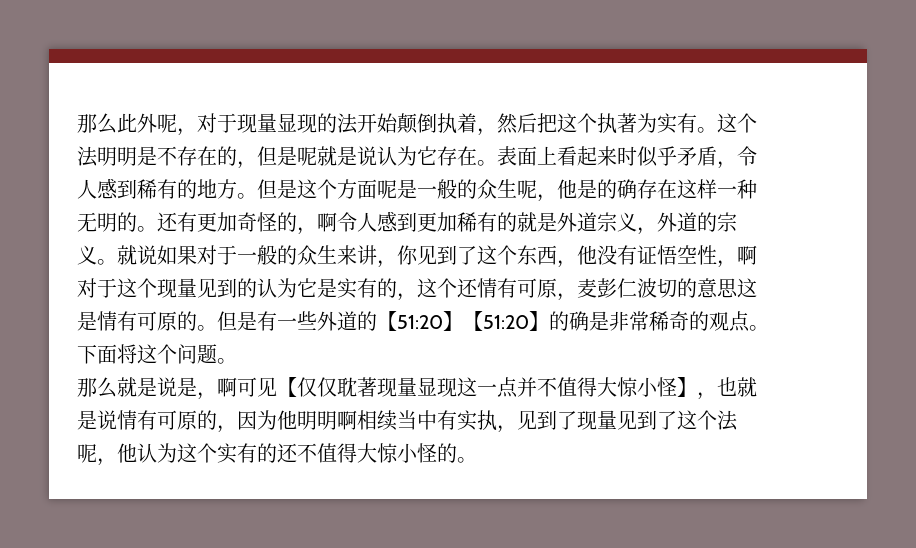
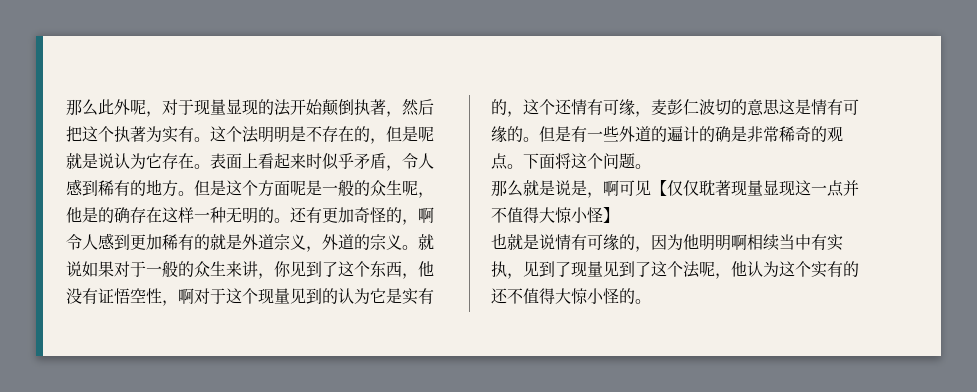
- 那么此外呢，对于现量显现的法开始颠倒执着，然后把这个执著为实有。
+ 那么此外呢，对于现量显现的法开始颠倒执著，然后把这个执著为实有。
- 就说如果对于一般的众生来讲，你见到了这个东西，他没有证悟空性，啊对于这个现量见到的认为它是实有的，这个还情有可原，麦彭仁波切的意思这是情有可原的。
+ 就说如果对于一般的众生来讲，你见到了这个东西，他没有证悟空性，啊对于这个现量见到的认为它是实有的，这个还情有可缘，麦彭仁波切的意思这是情有可缘的。
- 但是有一些外道的【51:20】【51:20】的确是非常稀奇的观点。
+ 但是有一些外道的遍计的确是非常稀奇的观点。
- 那么就是说是，啊可见【仅仅耽著现量显现这一点并不值得大惊小怪】，也就是说情有可原的，因为他明明啊相续当中有实执，见到了现量见到了这个法呢，他认为这个实有的还不值得大惊小怪的。
+ 那么就是说是，啊可见【仅仅耽著现量显现这一点并不值得大惊小怪】
+ 也就是说情有可缘的，因为他明明啊相续当中有实执，见到了现量见到了这个法呢，他认为这个实有的还不值得大惊小怪的。

